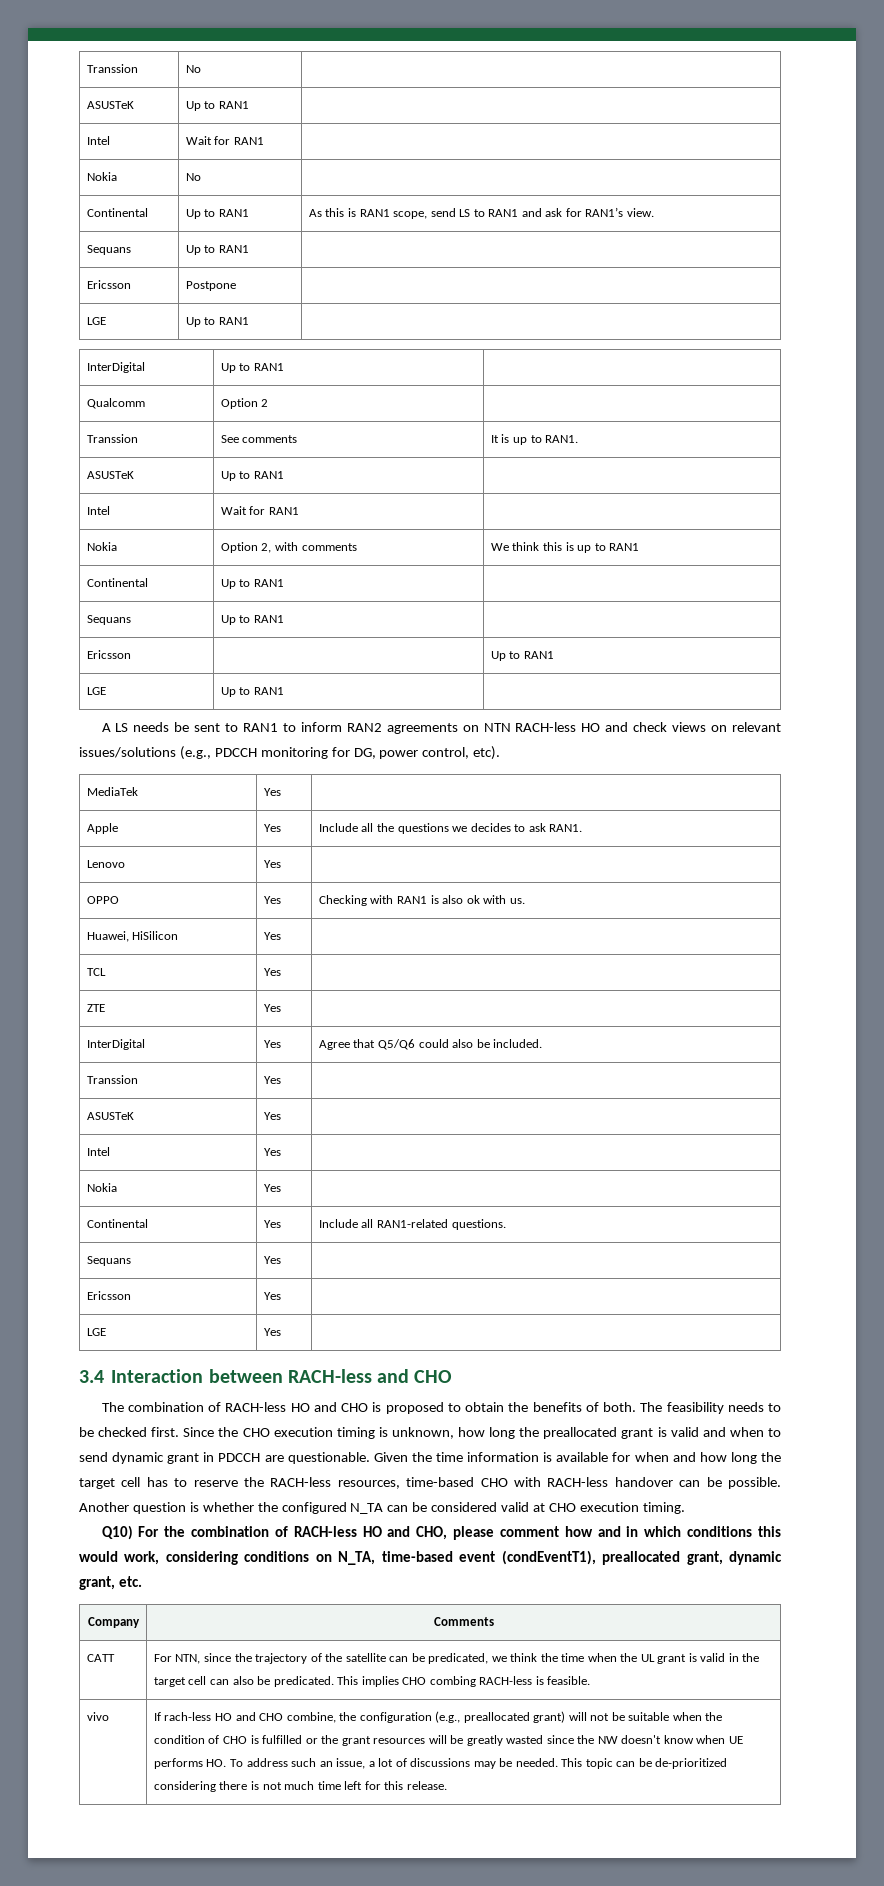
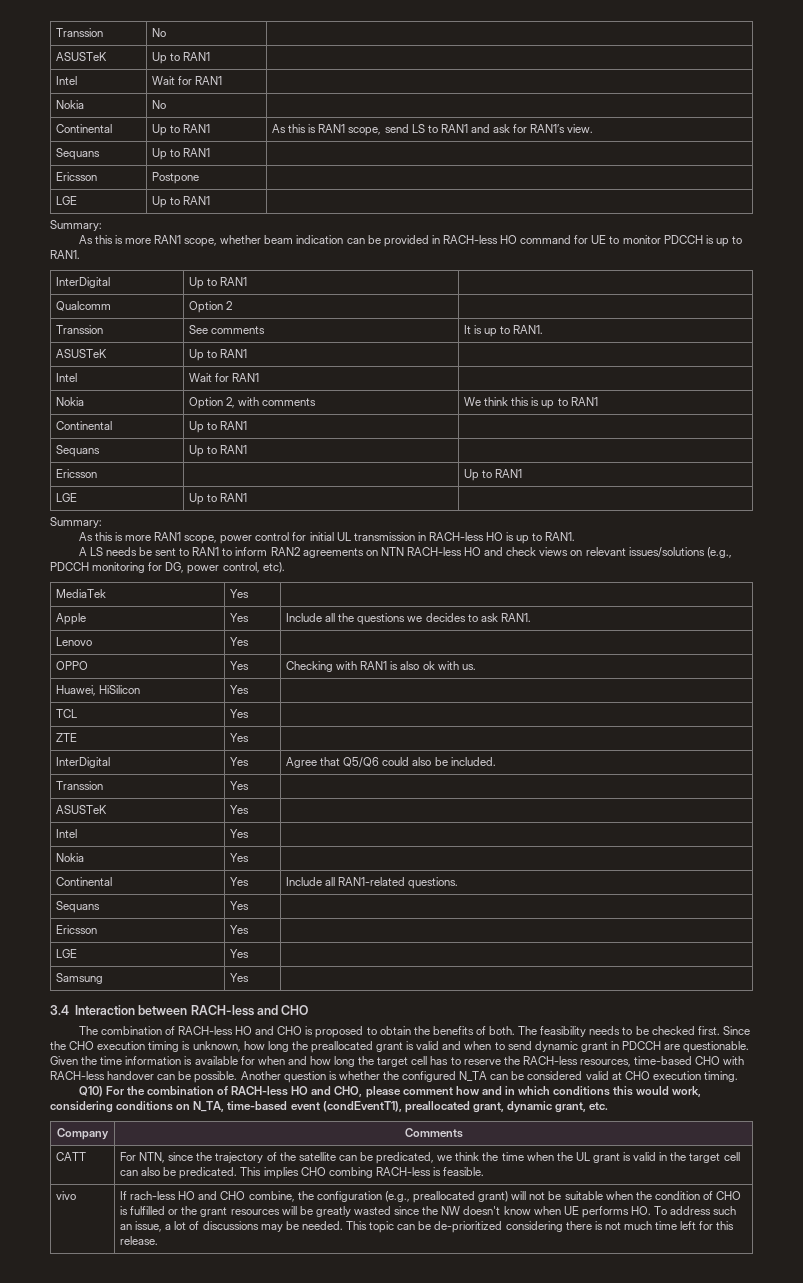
  Ericsson | Postpone |
  LGE | Up to RAN1 |
+ Summary:
+ As this is more RAN1 scope, whether beam indication can be provided in RACH-less HO command for UE to monitor PDCCH is up to RAN1.
  Ericsson | | Up to RAN1
  LGE | Up to RAN1 |
+ Summary:
+ As this is more RAN1 scope, power control for initial UL transmission in RACH-less HO is up to RAN1.
+ Samsung | Yes |

